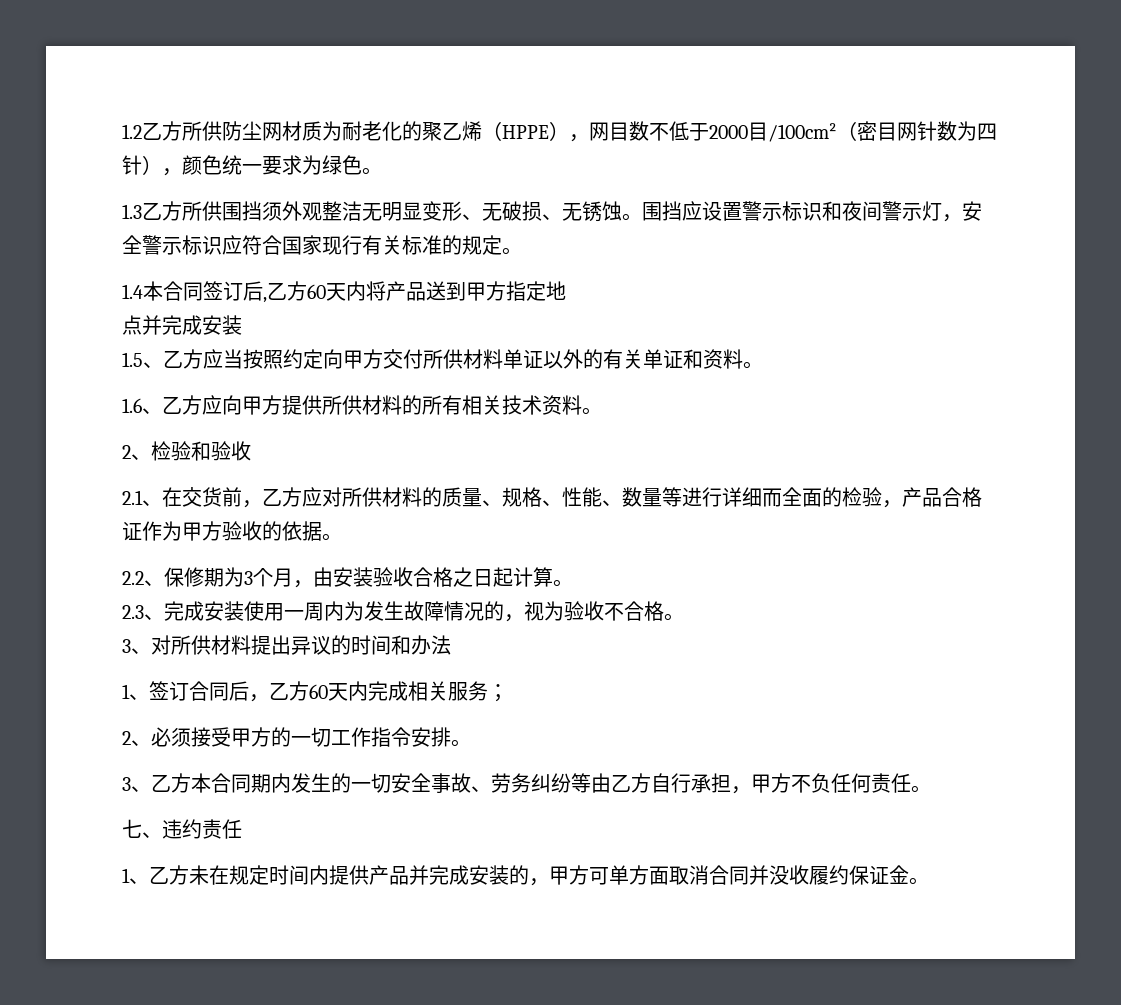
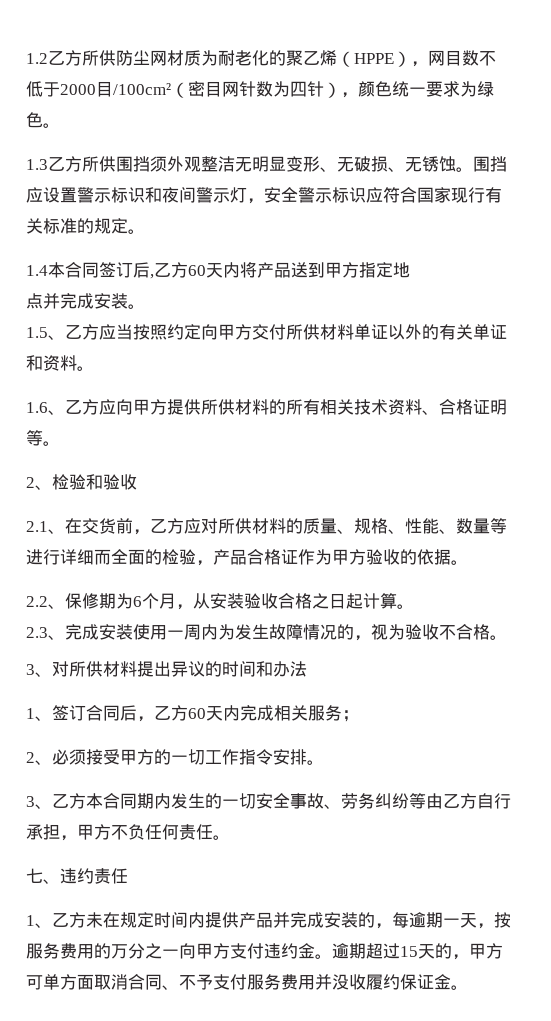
- 点并完成安装
+ 点并完成安装。
- 1.6、乙方应向甲方提供所供材料的所有相关技术资料。
+ 1.6、乙方应向甲方提供所供材料的所有相关技术资料、合格证明等。
- 2.2、保修期为3个月，由安装验收合格之日起计算。
+ 2.2、保修期为6个月，从安装验收合格之日起计算。
- 1、乙方未在规定时间内提供产品并完成安装的，甲方可单方面取消合同并没收履约保证金。
+ 1、乙方未在规定时间内提供产品并完成安装的，每逾期一天，按服务费用的万分之一向甲方支付违约金。逾期超过15天的，甲方可单方面取消合同、不予支付服务费用并没收履约保证金。

